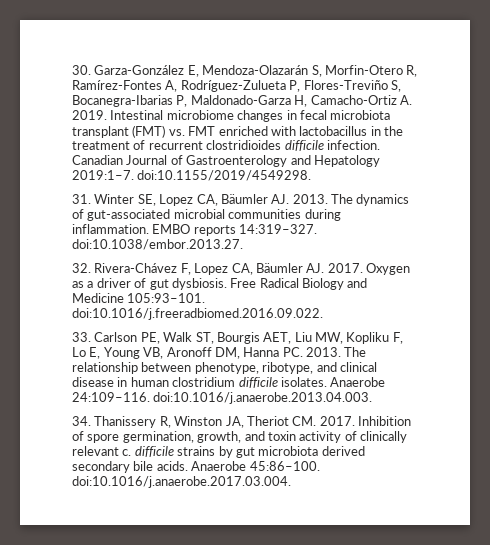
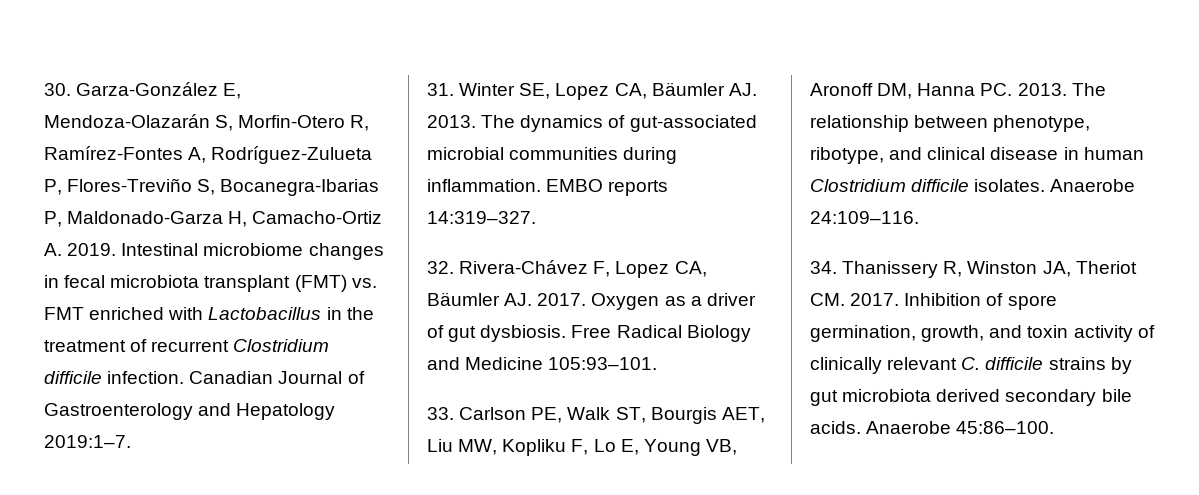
- Intestinal microbiome changes in fecal microbiota transplant (FMT) vs. FMT enriched with lactobacillus in the treatment of recurrent clostridioides difficile infection.
+ Intestinal microbiome changes in fecal microbiota transplant (FMT) vs. FMT enriched with Lactobacillus in the treatment of recurrent Clostridium difficile infection.
- Canadian Journal of Gastroenterology and Hepatology 2019:1–7. doi:10.1155/2019/4549298.
+ Canadian Journal of Gastroenterology and Hepatology 2019:1–7.
- EMBO reports 14:319–327. doi:10.1038/embor.2013.27.
+ EMBO reports 14:319–327.
- Free Radical Biology and Medicine 105:93–101. doi:10.1016/j.freeradbiomed.2016.09.022.
+ Free Radical Biology and Medicine 105:93–101.
- The relationship between phenotype, ribotype, and clinical disease in human clostridium difficile isolates.
+ The relationship between phenotype, ribotype, and clinical disease in human Clostridium difficile isolates.
- Anaerobe 24:109–116. doi:10.1016/j.anaerobe.2013.04.003.
+ Anaerobe 24:109–116.
- Inhibition of spore germination, growth, and toxin activity of clinically relevant c. difficile strains by gut microbiota derived secondary bile acids.
+ Inhibition of spore germination, growth, and toxin activity of clinically relevant C. difficile strains by gut microbiota derived secondary bile acids.
- Anaerobe 45:86–100. doi:10.1016/j.anaerobe.2017.03.004.
+ Anaerobe 45:86–100.

